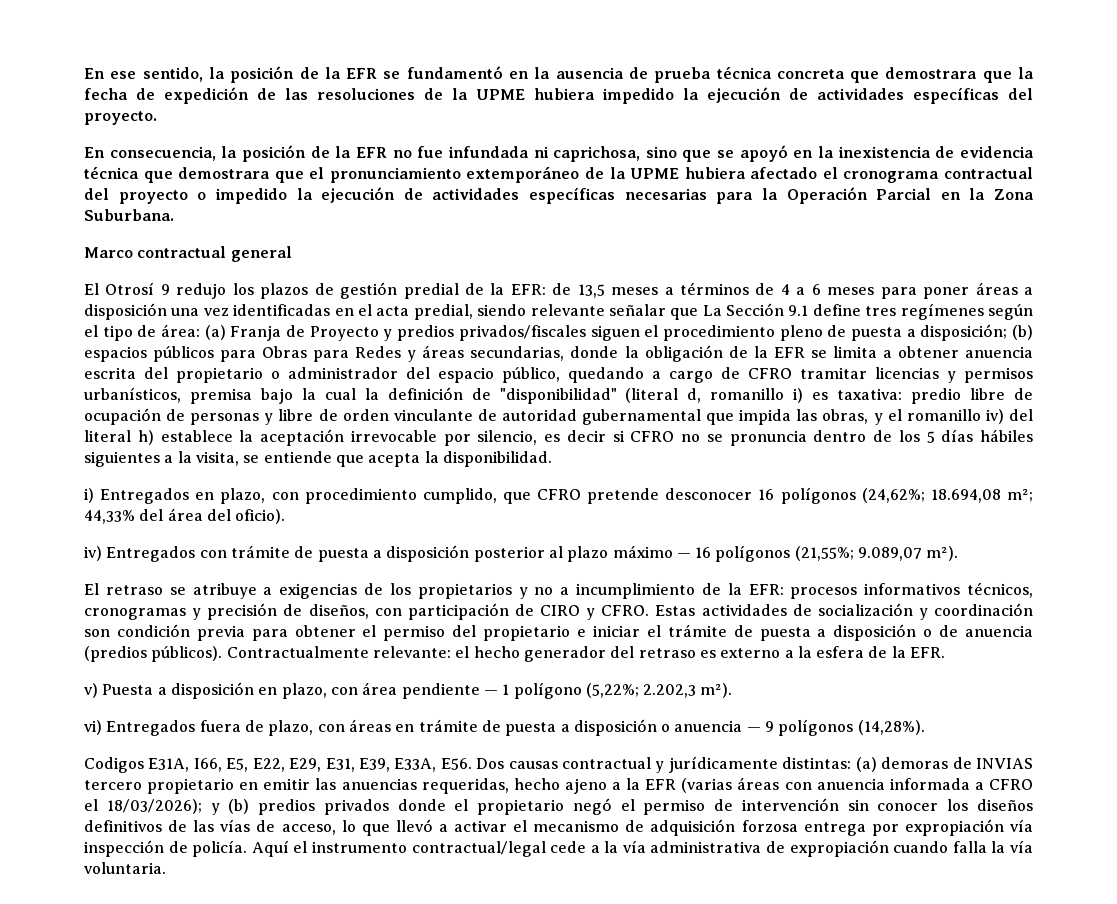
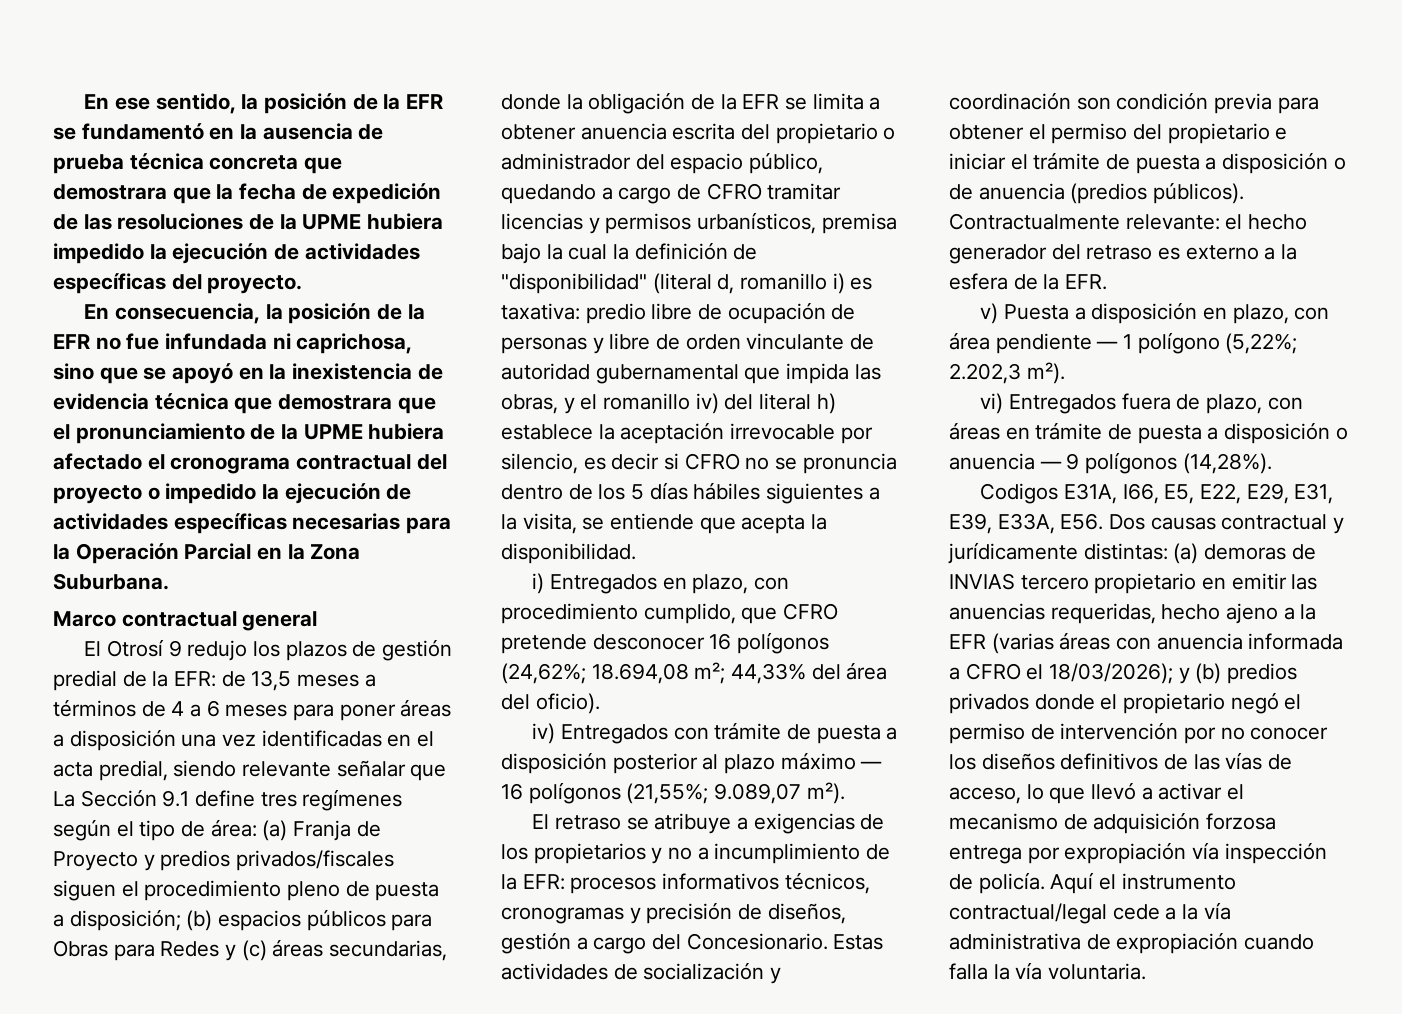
- En consecuencia, la posición de la EFR no fue infundada ni caprichosa, sino que se apoyó en la inexistencia de evidencia técnica que demostrara que el pronunciamiento extemporáneo de la UPME hubiera afectado el cronograma contractual del proyecto o impedido la ejecución de actividades específicas necesarias para la Operación Parcial en la Zona Suburbana.
+ En consecuencia, la posición de la EFR no fue infundada ni caprichosa, sino que se apoyó en la inexistencia de evidencia técnica que demostrara que el pronunciamiento de la UPME hubiera afectado el cronograma contractual del proyecto o impedido la ejecución de actividades específicas necesarias para la Operación Parcial en la Zona Suburbana.
- (b) espacios públicos para Obras para Redes y áreas secundarias, donde la obligación de la EFR se limita a obtener anuencia escrita del propietario o administrador del espacio público, quedando a cargo de CFRO tramitar licencias y permisos urbanísticos, premisa bajo la cual la definición de "disponibilidad" (literal d, romanillo i) es taxativa:
+ (b) espacios públicos para Obras para Redes y (c) áreas secundarias, donde la obligación de la EFR se limita a obtener anuencia escrita del propietario o administrador del espacio público, quedando a cargo de CFRO tramitar licencias y permisos urbanísticos, premisa bajo la cual la definición de "disponibilidad" (literal d, romanillo i) es taxativa:
- El retraso se atribuye a exigencias de los propietarios y no a incumplimiento de la EFR: procesos informativos técnicos, cronogramas y precisión de diseños, con participación de CIRO y CFRO.
+ El retraso se atribuye a exigencias de los propietarios y no a incumplimiento de la EFR: procesos informativos técnicos, cronogramas y precisión de diseños, gestión a cargo del Concesionario.
- y (b) predios privados donde el propietario negó el permiso de intervención sin conocer los diseños definitivos de las vías de acceso, lo que llevó a activar el mecanismo de adquisición forzosa entrega por expropiación vía inspección de policía.
+ y (b) predios privados donde el propietario negó el permiso de intervención por no conocer los diseños definitivos de las vías de acceso, lo que llevó a activar el mecanismo de adquisición forzosa entrega por expropiación vía inspección de policía.

